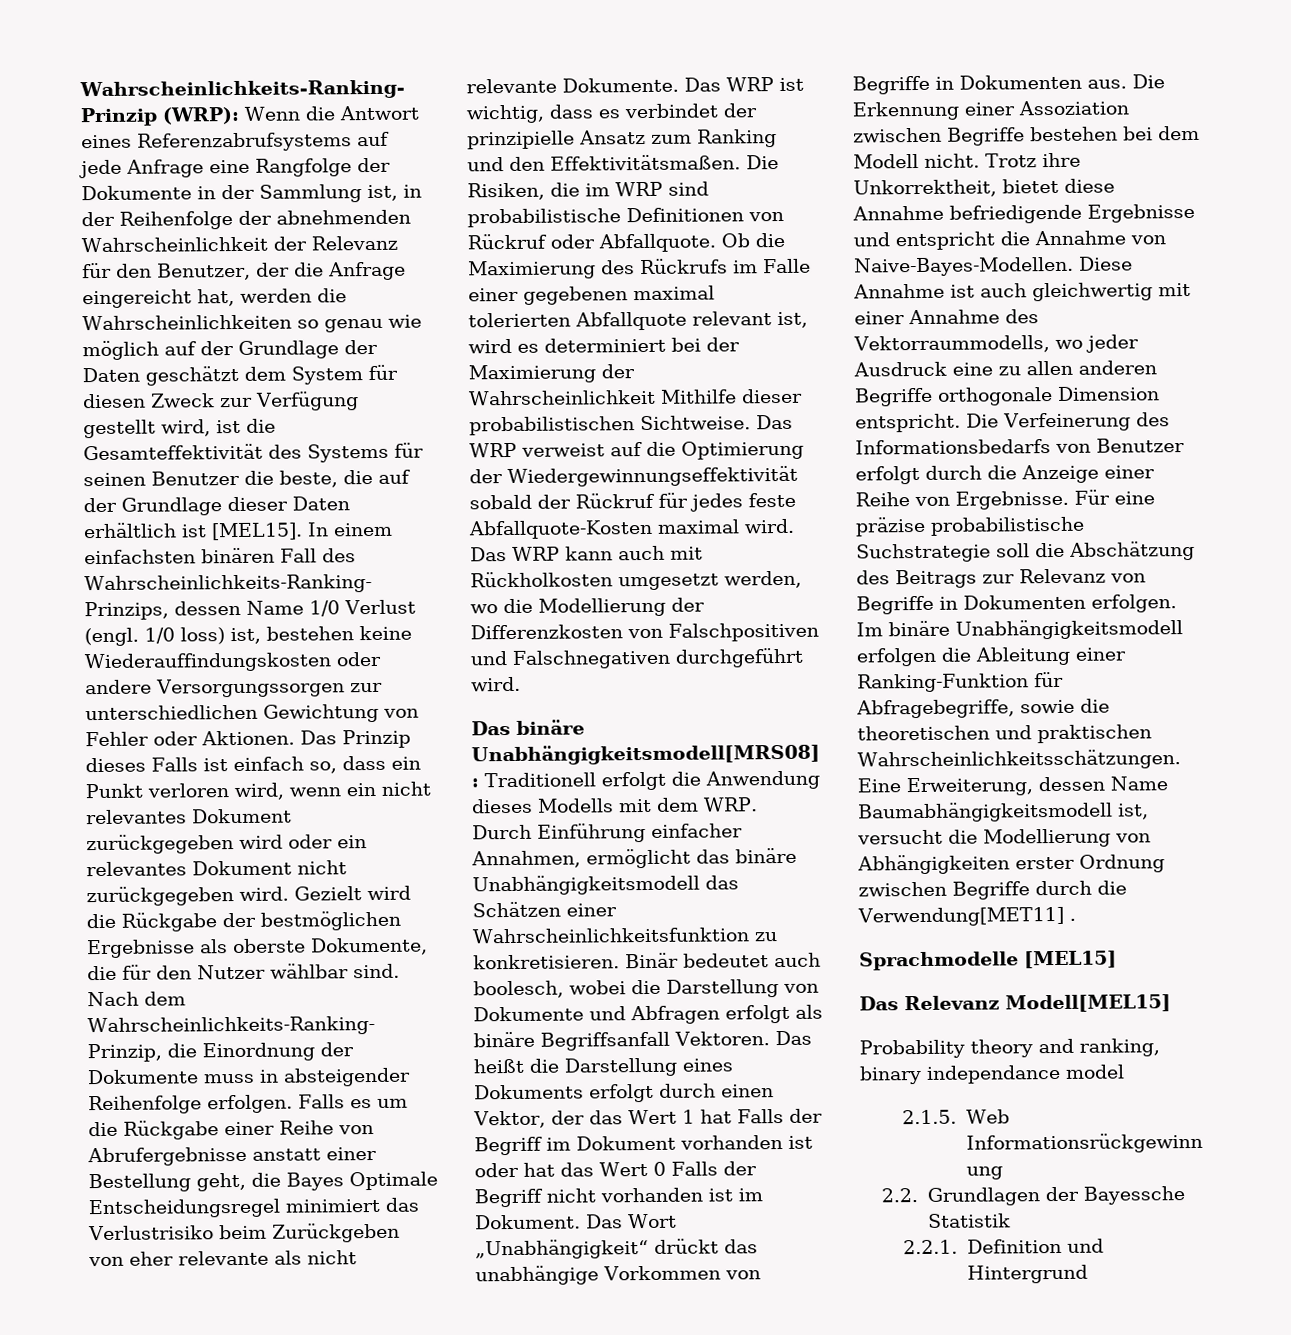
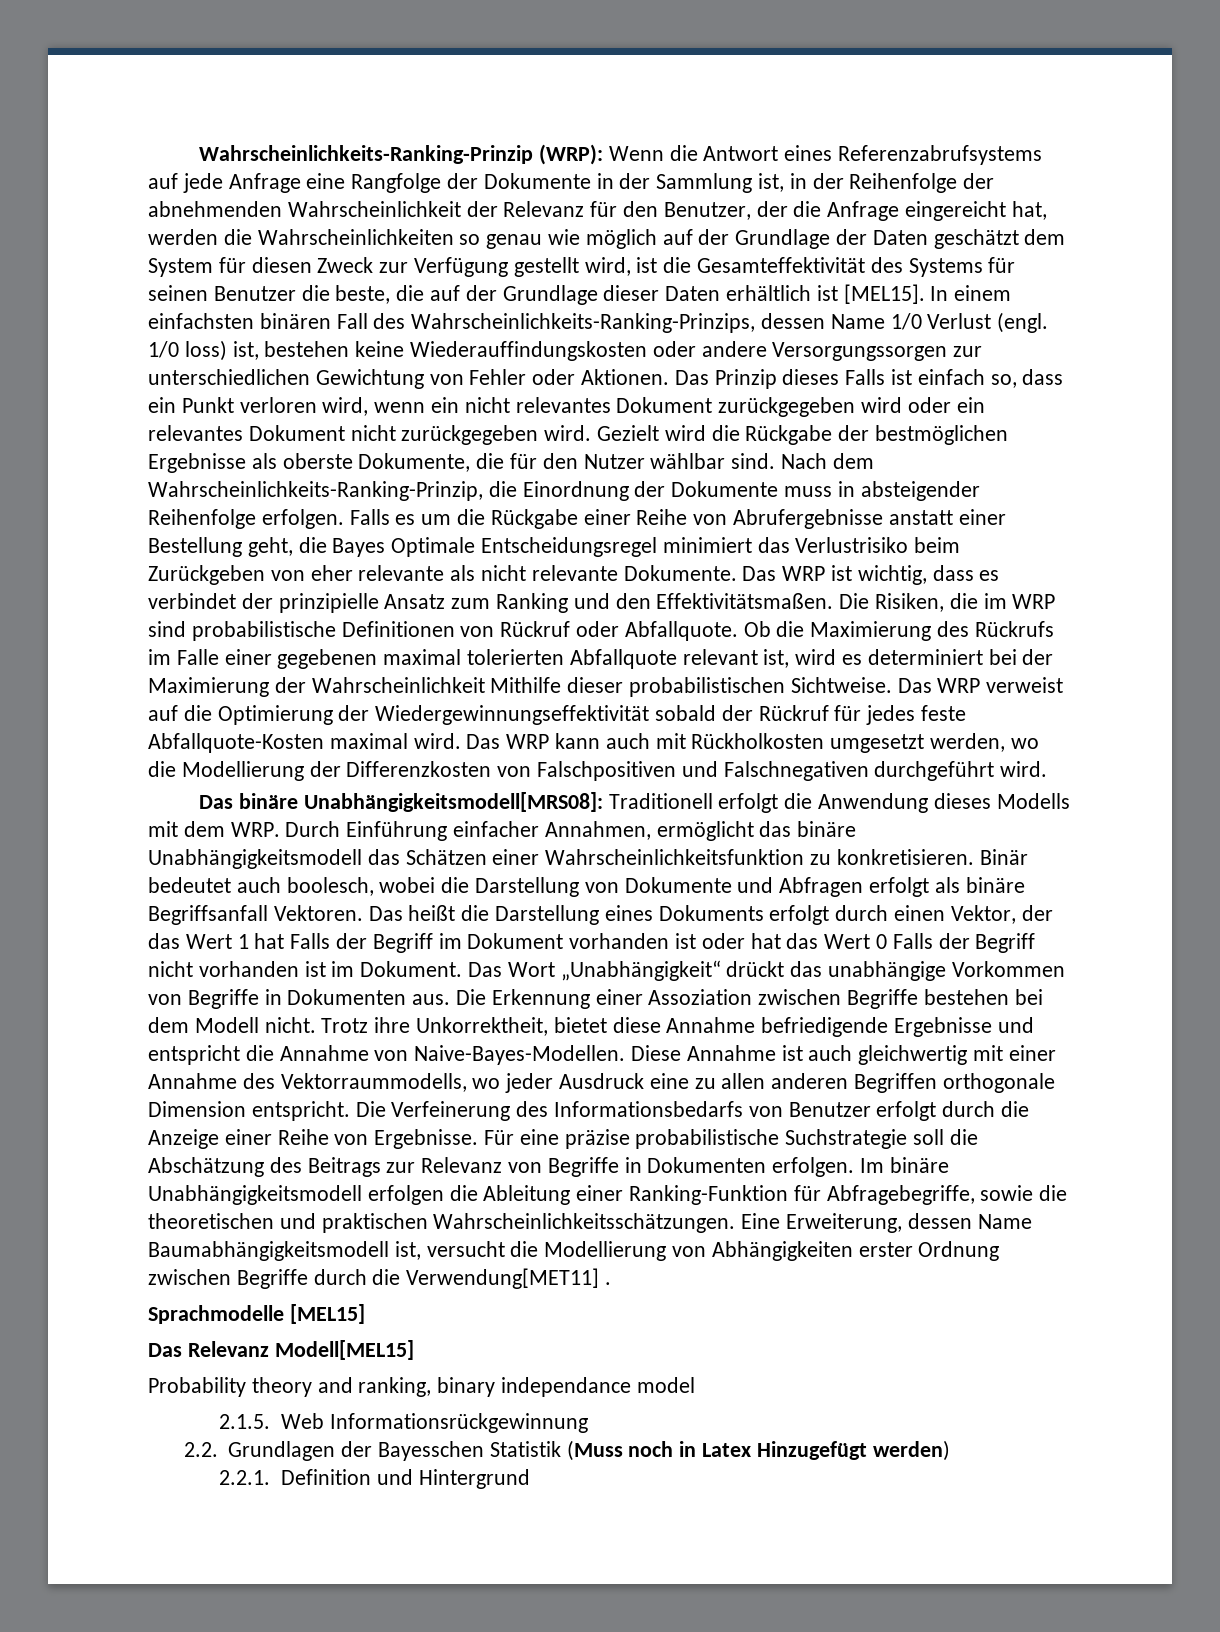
- Diese Annahme ist auch gleichwertig mit einer Annahme des Vektorraummodells, wo jeder Ausdruck eine zu allen anderen Begriffe orthogonale Dimension entspricht.
+ Diese Annahme ist auch gleichwertig mit einer Annahme des Vektorraummodells, wo jeder Ausdruck eine zu allen anderen Begriffen orthogonale Dimension entspricht.
- 2.2. Grundlagen der Bayessche Statistik
+ 2.2. Grundlagen der Bayesschen Statistik (Muss noch in Latex Hinzugefügt werden)

